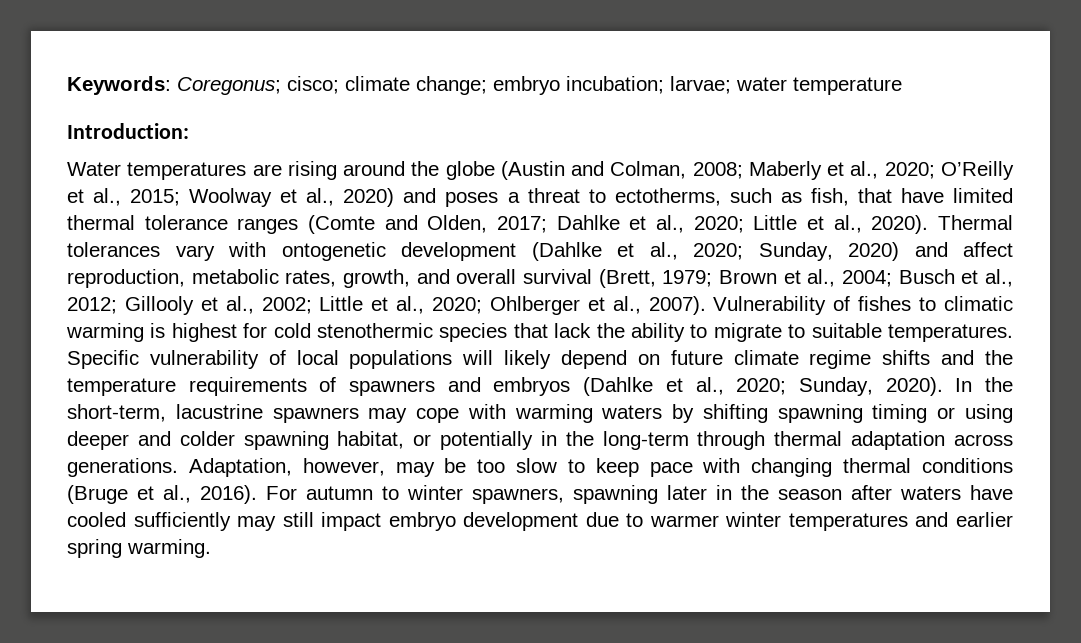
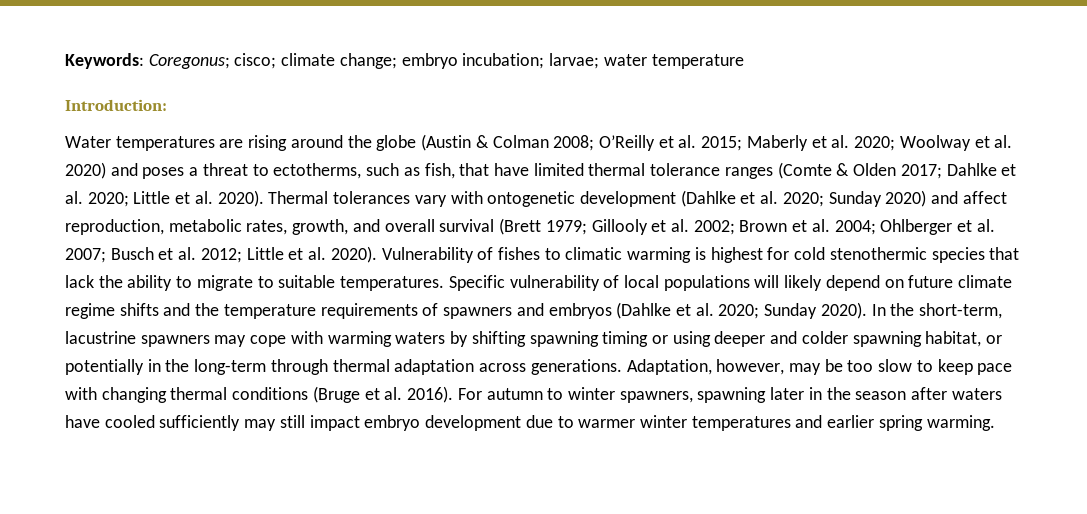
- Water temperatures are rising around the globe (Austin and Colman, 2008; Maberly et al., 2020; O’Reilly et al., 2015; Woolway et al., 2020) and poses a threat to ectotherms, such as fish, that have limited thermal tolerance ranges (Comte and Olden, 2017; Dahlke et al., 2020; Little et al., 2020).
+ Water temperatures are rising around the globe (Austin & Colman 2008; O’Reilly et al. 2015; Maberly et al. 2020; Woolway et al. 2020) and poses a threat to ectotherms, such as fish, that have limited thermal tolerance ranges (Comte & Olden 2017; Dahlke et al. 2020; Little et al. 2020).
- Thermal tolerances vary with ontogenetic development (Dahlke et al., 2020; Sunday, 2020) and affect reproduction, metabolic rates, growth, and overall survival (Brett, 1979; Brown et al., 2004; Busch et al., 2012; Gillooly et al., 2002; Little et al., 2020; Ohlberger et al., 2007).
+ Thermal tolerances vary with ontogenetic development (Dahlke et al. 2020; Sunday 2020) and affect reproduction, metabolic rates, growth, and overall survival (Brett 1979; Gillooly et al. 2002; Brown et al. 2004; Ohlberger et al. 2007; Busch et al. 2012; Little et al. 2020).
- Specific vulnerability of local populations will likely depend on future climate regime shifts and the temperature requirements of spawners and embryos (Dahlke et al., 2020; Sunday, 2020).
+ Specific vulnerability of local populations will likely depend on future climate regime shifts and the temperature requirements of spawners and embryos (Dahlke et al. 2020; Sunday 2020).
- Adaptation, however, may be too slow to keep pace with changing thermal conditions (Bruge et al., 2016).
+ Adaptation, however, may be too slow to keep pace with changing thermal conditions (Bruge et al. 2016).

